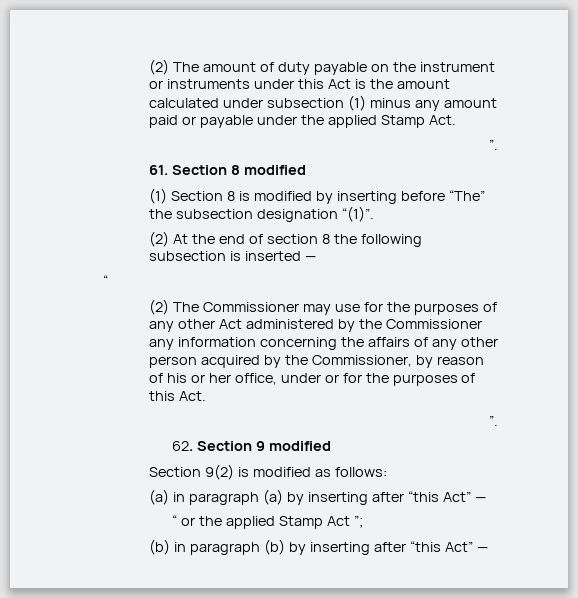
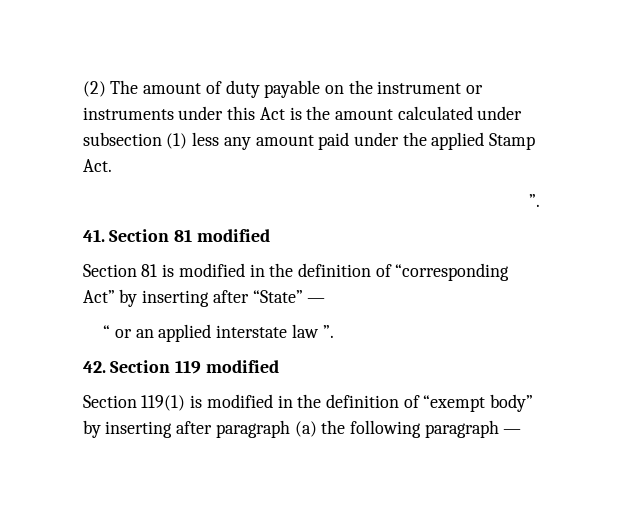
- (2) The amount of duty payable on the instrument or instruments under this Act is the amount calculated under subsection (1) minus any amount paid or payable under the applied Stamp Act.
+ (2) The amount of duty payable on the instrument or instruments under this Act is the amount calculated under subsection (1) less any amount paid under the applied Stamp Act.
- 61. Section 8 modified
- (1) Section 8 is modified by inserting before “The” the subsection designation “(1)”.
- (2) At the end of section 8 the following subsection is inserted —
- “
- (2) The Commissioner may use for the purposes of any other Act administered by the Commissioner any information concerning the affairs of any other person acquired by the Commissioner, by reason of his or her office, under or for the purposes of this Act.
- ”.
- 62. Section 9 modified
- Section 9(2) is modified as follows:
- (a) in paragraph (a) by inserting after “this Act” —
+ 41. Section 81 modified
+ Section 81 is modified in the definition of “corresponding Act” by inserting after “State” —
- “ or the applied Stamp Act ”;
- (b) in paragraph (b) by inserting after “this Act” —
+ “ or an applied interstate law ”.
+ 42. Section 119 modified
+ Section 119(1) is modified in the definition of “exempt body” by inserting after paragraph (a) the following paragraph —

